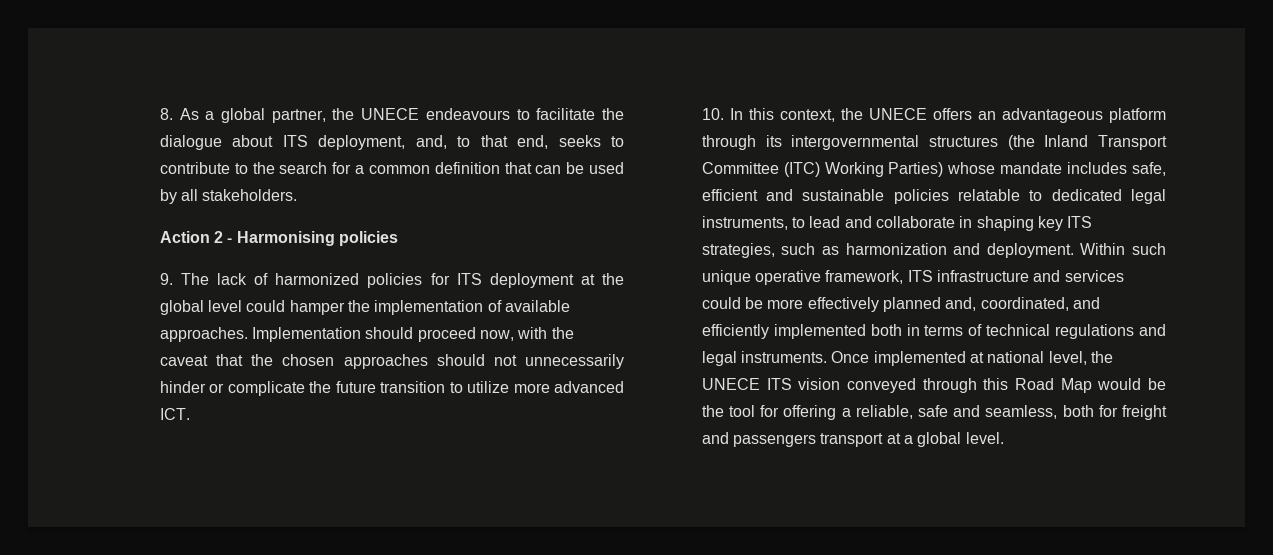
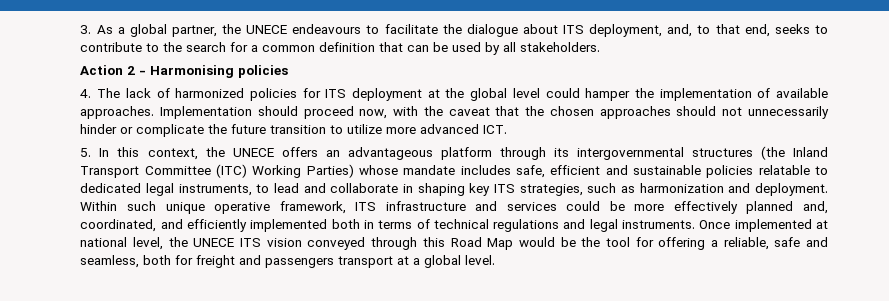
- 8. As a global partner, the UNECE endeavours to facilitate the dialogue about ITS deployment, and, to that end, seeks to contribute to the search for a common definition that can be used by all stakeholders.
+ 3. As a global partner, the UNECE endeavours to facilitate the dialogue about ITS deployment, and, to that end, seeks to contribute to the search for a common definition that can be used by all stakeholders.
- 9. The lack of harmonized policies for ITS deployment at the global level could hamper the implementation of available approaches.
+ 4. The lack of harmonized policies for ITS deployment at the global level could hamper the implementation of available approaches.
- 10. In this context, the UNECE offers an advantageous platform through its intergovernmental structures (the Inland Transport Committee (ITC) Working Parties) whose mandate includes safe, efficient and sustainable policies relatable to dedicated legal instruments, to lead and collaborate in shaping key ITS strategies, such as harmonization and deployment.
+ 5. In this context, the UNECE offers an advantageous platform through its intergovernmental structures (the Inland Transport Committee (ITC) Working Parties) whose mandate includes safe, efficient and sustainable policies relatable to dedicated legal instruments, to lead and collaborate in shaping key ITS strategies, such as harmonization and deployment.

